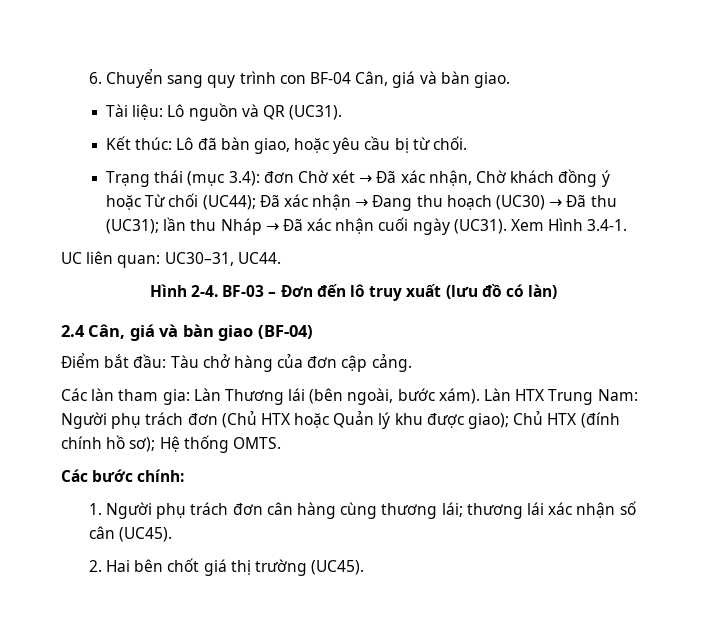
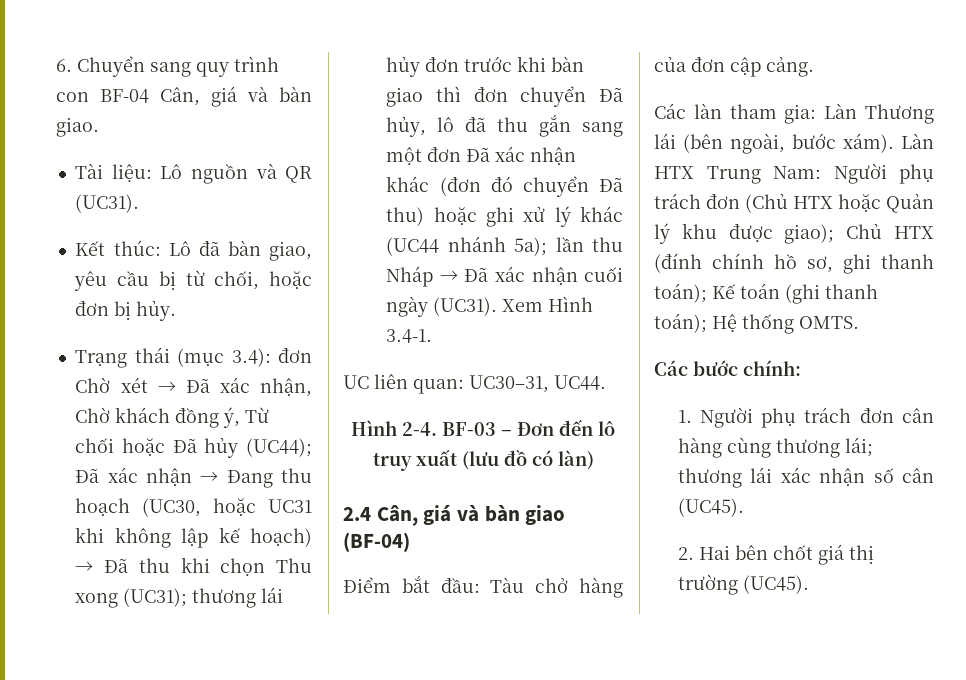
- Kết thúc: Lô đã bàn giao, hoặc yêu cầu bị từ chối.
+ Kết thúc: Lô đã bàn giao, yêu cầu bị từ chối, hoặc đơn bị hủy.
- Trạng thái (mục 3.4): đơn Chờ xét → Đã xác nhận, Chờ khách đồng ý hoặc Từ chối (UC44); Đã xác nhận → Đang thu hoạch (UC30) → Đã thu (UC31); lần thu Nháp → Đã xác nhận cuối ngày (UC31).
+ Trạng thái (mục 3.4): đơn Chờ xét → Đã xác nhận, Chờ khách đồng ý, Từ chối hoặc Đã hủy (UC44); Đã xác nhận → Đang thu hoạch (UC30, hoặc UC31 khi không lập kế hoạch) → Đã thu khi chọn Thu xong (UC31); thương lái hủy đơn trước khi bàn giao thì đơn chuyển Đã hủy, lô đã thu gắn sang một đơn Đã xác nhận khác (đơn đó chuyển Đã thu) hoặc ghi xử lý khác (UC44 nhánh 5a); lần thu Nháp → Đã xác nhận cuối ngày (UC31).
- Làn HTX Trung Nam: Người phụ trách đơn (Chủ HTX hoặc Quản lý khu được giao); Chủ HTX (đính chính hồ sơ); Hệ thống OMTS.
+ Làn HTX Trung Nam: Người phụ trách đơn (Chủ HTX hoặc Quản lý khu được giao); Chủ HTX (đính chính hồ sơ, ghi thanh toán); Kế toán (ghi thanh toán); Hệ thống OMTS.

